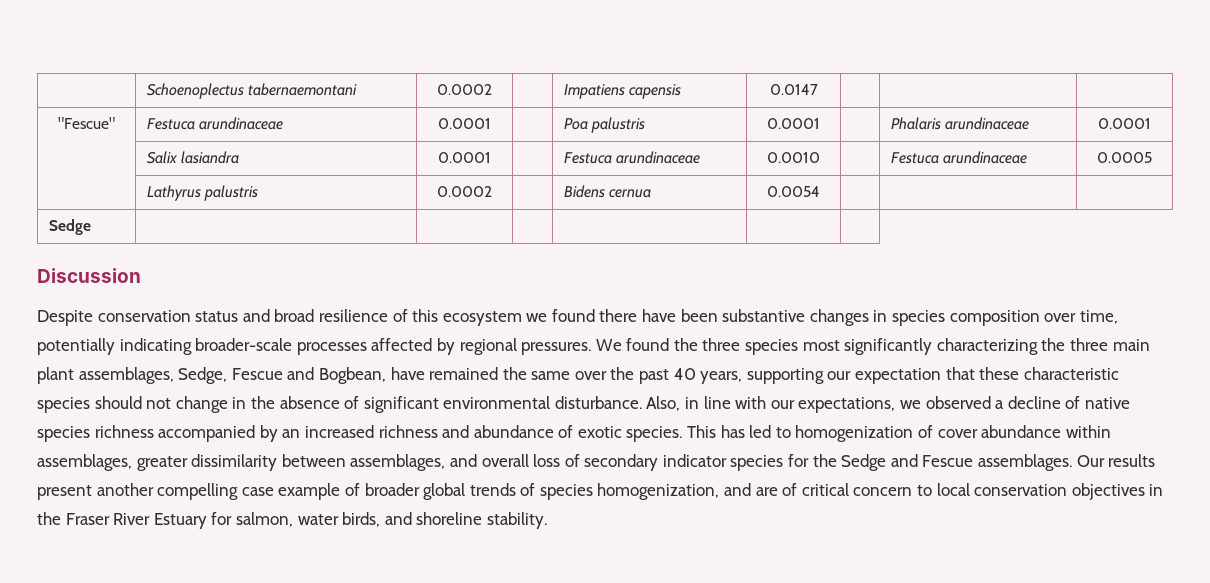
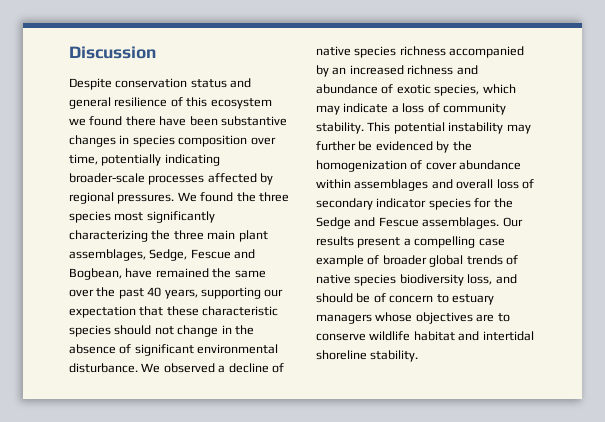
- | Schoenoplectus tabernaemontani | 0.0002 | | Impatiens capensis | 0.0147 | | |
- "Fescue" | Festuca arundinaceae | 0.0001 | | Poa palustris | 0.0001 | | Phalaris arundinaceae | 0.0001
- | Salix lasiandra | 0.0001 | | Festuca arundinaceae | 0.0010 | | Festuca arundinaceae | 0.0005
- | Lathyrus palustris | 0.0002 | | Bidens cernua | 0.0054 | | |
- Sedge | | | | | |
- Despite conservation status and broad resilience of this ecosystem we found there have been substantive changes in species composition over time, potentially indicating broader-scale processes affected by regional pressures.
+ Despite conservation status and general resilience of this ecosystem we found there have been substantive changes in species composition over time, potentially indicating broader-scale processes affected by regional pressures.
- Also, in line with our expectations, we observed a decline of native species richness accompanied by an increased richness and abundance of exotic species. This has led to homogenization of cover abundance within assemblages, greater dissimilarity between assemblages, and overall loss of secondary indicator species for the Sedge and Fescue assemblages.
+ We observed a decline of native species richness accompanied by an increased richness and abundance of exotic species, which may indicate a loss of community stability. This potential instability may further be evidenced by the homogenization of cover abundance within assemblages and overall loss of secondary indicator species for the Sedge and Fescue assemblages.
- Our results present another compelling case example of broader global trends of species homogenization, and are of critical concern to local conservation objectives in the Fraser River Estuary for salmon, water birds, and shoreline stability.
+ Our results present a compelling case example of broader global trends of native species biodiversity loss, and should be of concern to estuary managers whose objectives are to conserve wildlife habitat and intertidal shoreline stability.

